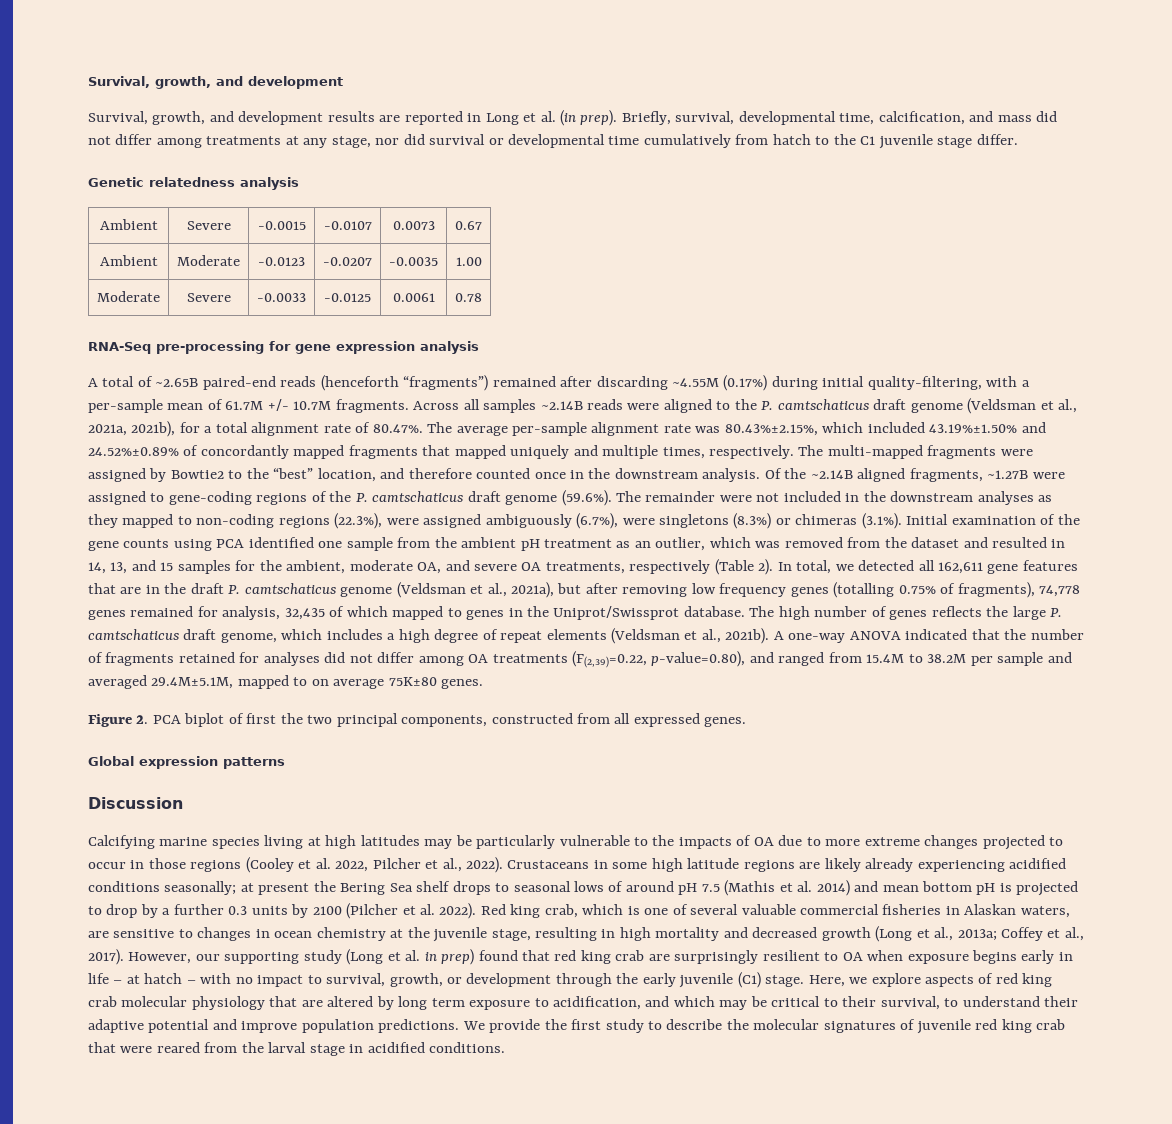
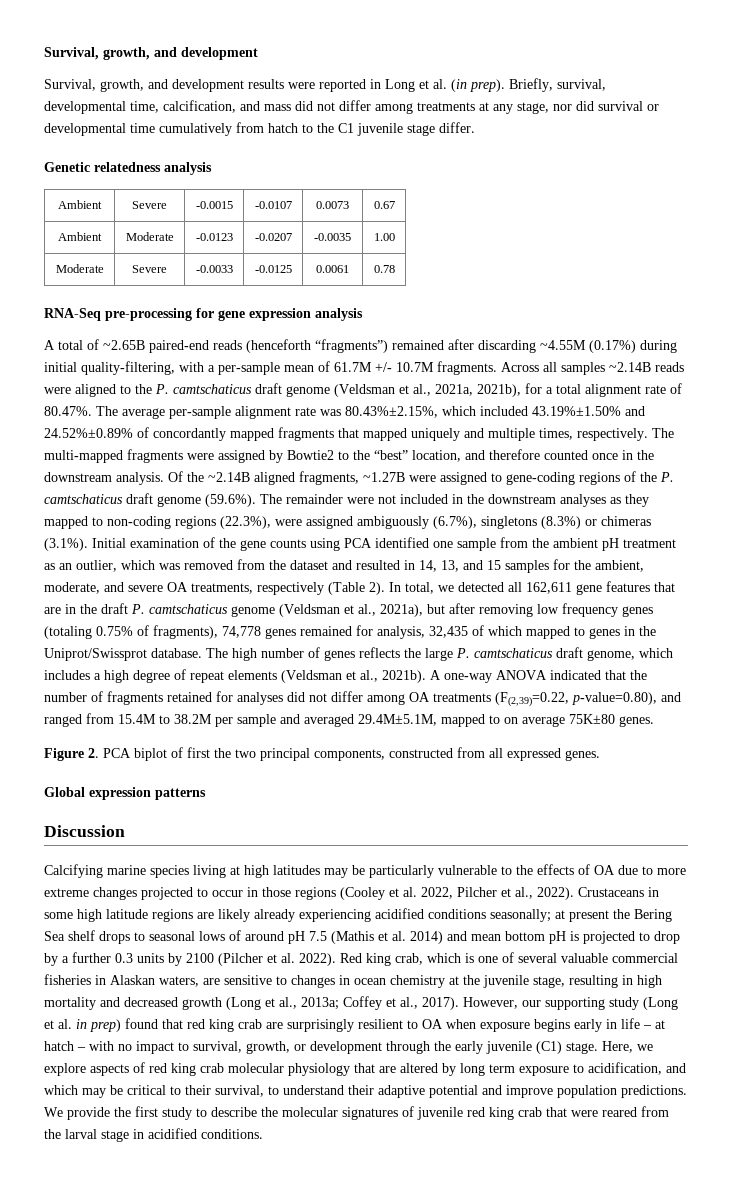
- Survival, growth, and development results are reported in Long et al. (in prep).
+ Survival, growth, and development results were reported in Long et al. (in prep).
- Of the ~2.14B aligned fragments, ~1.27B were assigned to gene-coding regions of the P. camtschaticus draft genome (59.6%). The remainder were not included in the downstream analyses as they mapped to non-coding regions (22.3%), were assigned ambiguously (6.7%), were singletons (8.3%) or chimeras (3.1%). Initial examination of the gene counts using PCA identified one sample from the ambient pH treatment as an outlier, which was removed from the dataset and resulted in 14, 13, and 15 samples for the ambient, moderate OA, and severe OA treatments, respectively (Table 2).
+ Of the ~2.14B aligned fragments, ~1.27B were assigned to gene-coding regions of the P. camtschaticus draft genome (59.6%). The remainder were not included in the downstream analyses as they mapped to non-coding regions (22.3%), were assigned ambiguously (6.7%), singletons (8.3%) or chimeras (3.1%). Initial examination of the gene counts using PCA identified one sample from the ambient pH treatment as an outlier, which was removed from the dataset and resulted in 14, 13, and 15 samples for the ambient, moderate, and severe OA treatments, respectively (Table 2).
- In total, we detected all 162,611 gene features that are in the draft P. camtschaticus genome (Veldsman et al., 2021a), but after removing low frequency genes (totalling 0.75% of fragments), 74,778 genes remained for analysis, 32,435 of which mapped to genes in the Uniprot/Swissprot database.
+ In total, we detected all 162,611 gene features that are in the draft P. camtschaticus genome (Veldsman et al., 2021a), but after removing low frequency genes (totaling 0.75% of fragments), 74,778 genes remained for analysis, 32,435 of which mapped to genes in the Uniprot/Swissprot database.
- Calcifying marine species living at high latitudes may be particularly vulnerable to the impacts of OA due to more extreme changes projected to occur in those regions (Cooley et al. 2022, Pilcher et al., 2022).
+ Calcifying marine species living at high latitudes may be particularly vulnerable to the effects of OA due to more extreme changes projected to occur in those regions (Cooley et al. 2022, Pilcher et al., 2022).

